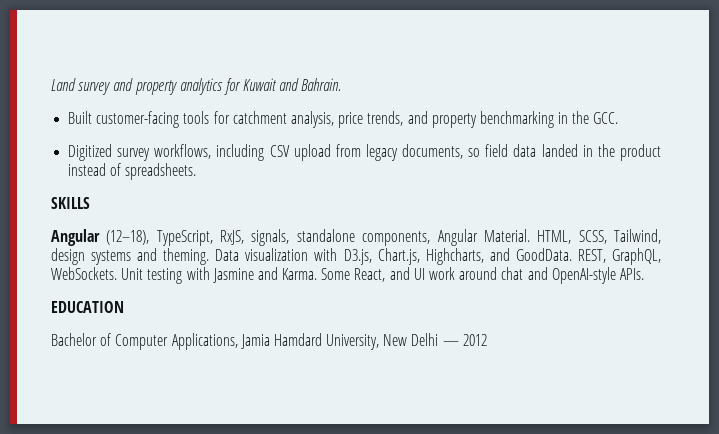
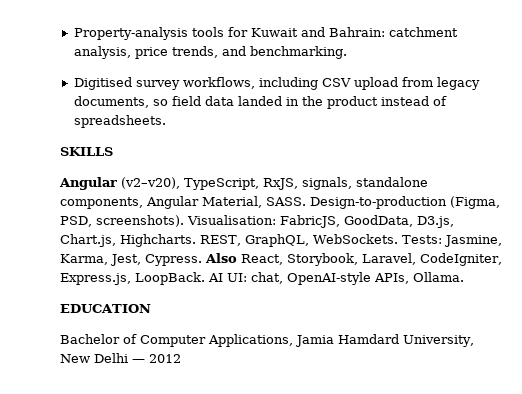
- Land survey and property analytics for Kuwait and Bahrain.
- Built customer-facing tools for catchment analysis, price trends, and property benchmarking in the GCC.
- Digitized survey workflows, including CSV upload from legacy documents, so field data landed in the product instead of spreadsheets.
+ Property-analysis tools for Kuwait and Bahrain: catchment analysis, price trends, and benchmarking.
+ Digitised survey workflows, including CSV upload from legacy documents, so field data landed in the product instead of spreadsheets.
- Angular (12–18), TypeScript, RxJS, signals, standalone components, Angular Material. HTML, SCSS, Tailwind, design systems and theming. Data visualization with D3.js, Chart.js, Highcharts, and GoodData. REST, GraphQL, WebSockets. Unit testing with Jasmine and Karma. Some React, and UI work around chat and OpenAI-style APIs.
+ Angular (v2–v20), TypeScript, RxJS, signals, standalone components, Angular Material, SASS. Design-to-production (Figma, PSD, screenshots). Visualisation: FabricJS, GoodData, D3.js, Chart.js, Highcharts. REST, GraphQL, WebSockets. Tests: Jasmine, Karma, Jest, Cypress. Also React, Storybook, Laravel, CodeIgniter, Express.js, LoopBack. AI UI: chat, OpenAI-style APIs, Ollama.

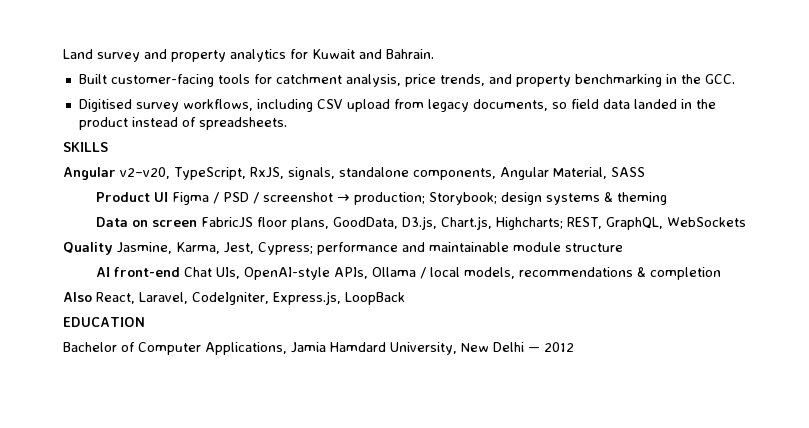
- Property-analysis tools for Kuwait and Bahrain: catchment analysis, price trends, and benchmarking.
+ Land survey and property analytics for Kuwait and Bahrain.
+ Built customer-facing tools for catchment analysis, price trends, and property benchmarking in the GCC.
- Angular (v2–v20), TypeScript, RxJS, signals, standalone components, Angular Material, SASS. Design-to-production (Figma, PSD, screenshots). Visualisation: FabricJS, GoodData, D3.js, Chart.js, Highcharts. REST, GraphQL, WebSockets. Tests: Jasmine, Karma, Jest, Cypress. Also React, Storybook, Laravel, CodeIgniter, Express.js, LoopBack. AI UI: chat, OpenAI-style APIs, Ollama.
+ Angular v2–v20, TypeScript, RxJS, signals, standalone components, Angular Material, SASS
+ Product UI Figma / PSD / screenshot → production; Storybook; design systems & theming
+ Data on screen FabricJS floor plans, GoodData, D3.js, Chart.js, Highcharts; REST, GraphQL, WebSockets
+ Quality Jasmine, Karma, Jest, Cypress; performance and maintainable module structure
+ AI front-end Chat UIs, OpenAI-style APIs, Ollama / local models, recommendations & completion
+ Also React, Laravel, CodeIgniter, Express.js, LoopBack

